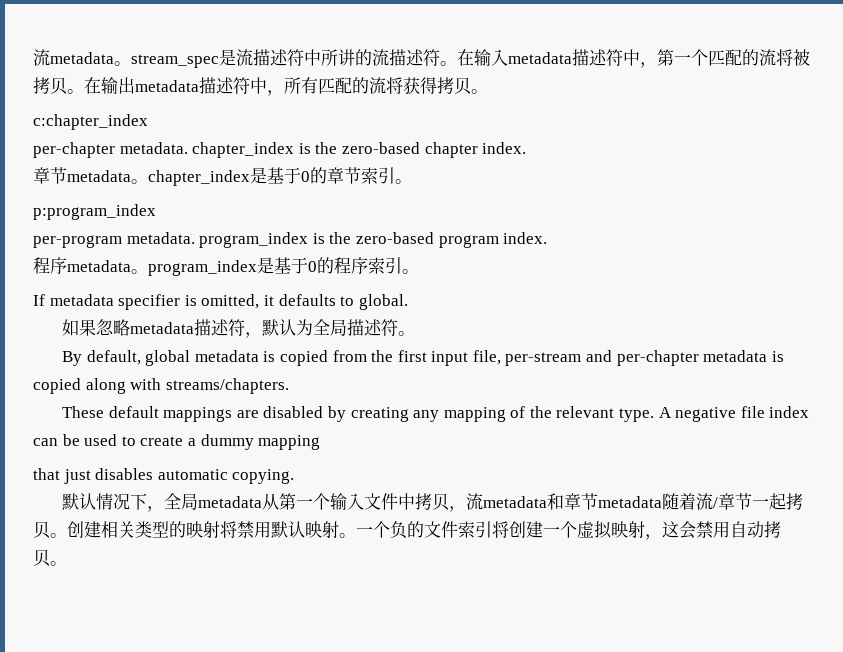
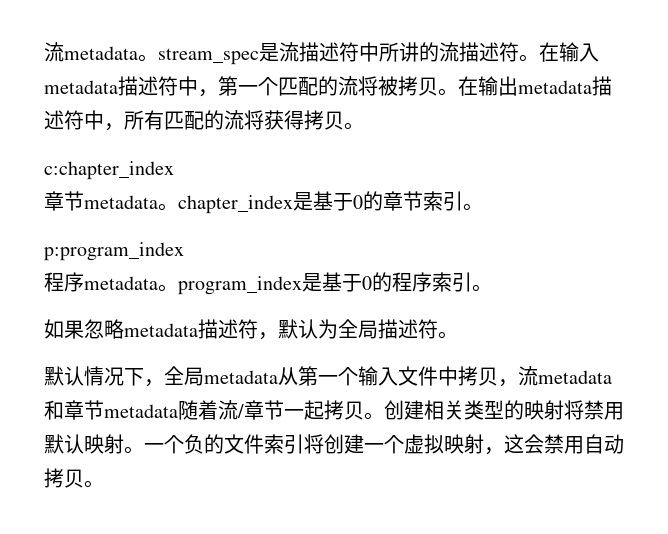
- per-chapter metadata. chapter_index is the zero-based chapter index.
- per-program metadata. program_index is the zero-based program index.
- If metadata specifier is omitted, it defaults to global.
- By default, global metadata is copied from the first input file, per-stream and per-chapter metadata is copied along with streams/chapters.
- These default mappings are disabled by creating any mapping of the relevant type. A negative file index can be used to create a dummy mapping
- that just disables automatic copying.

